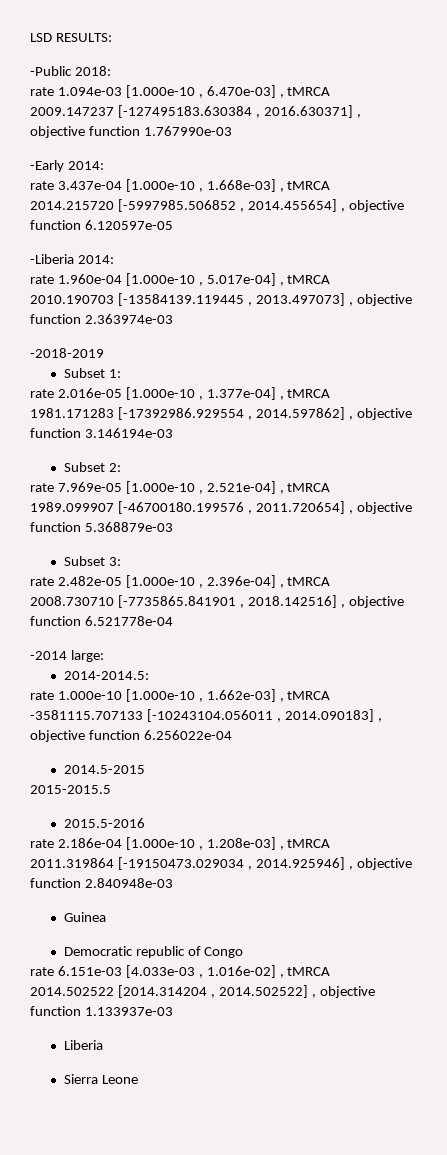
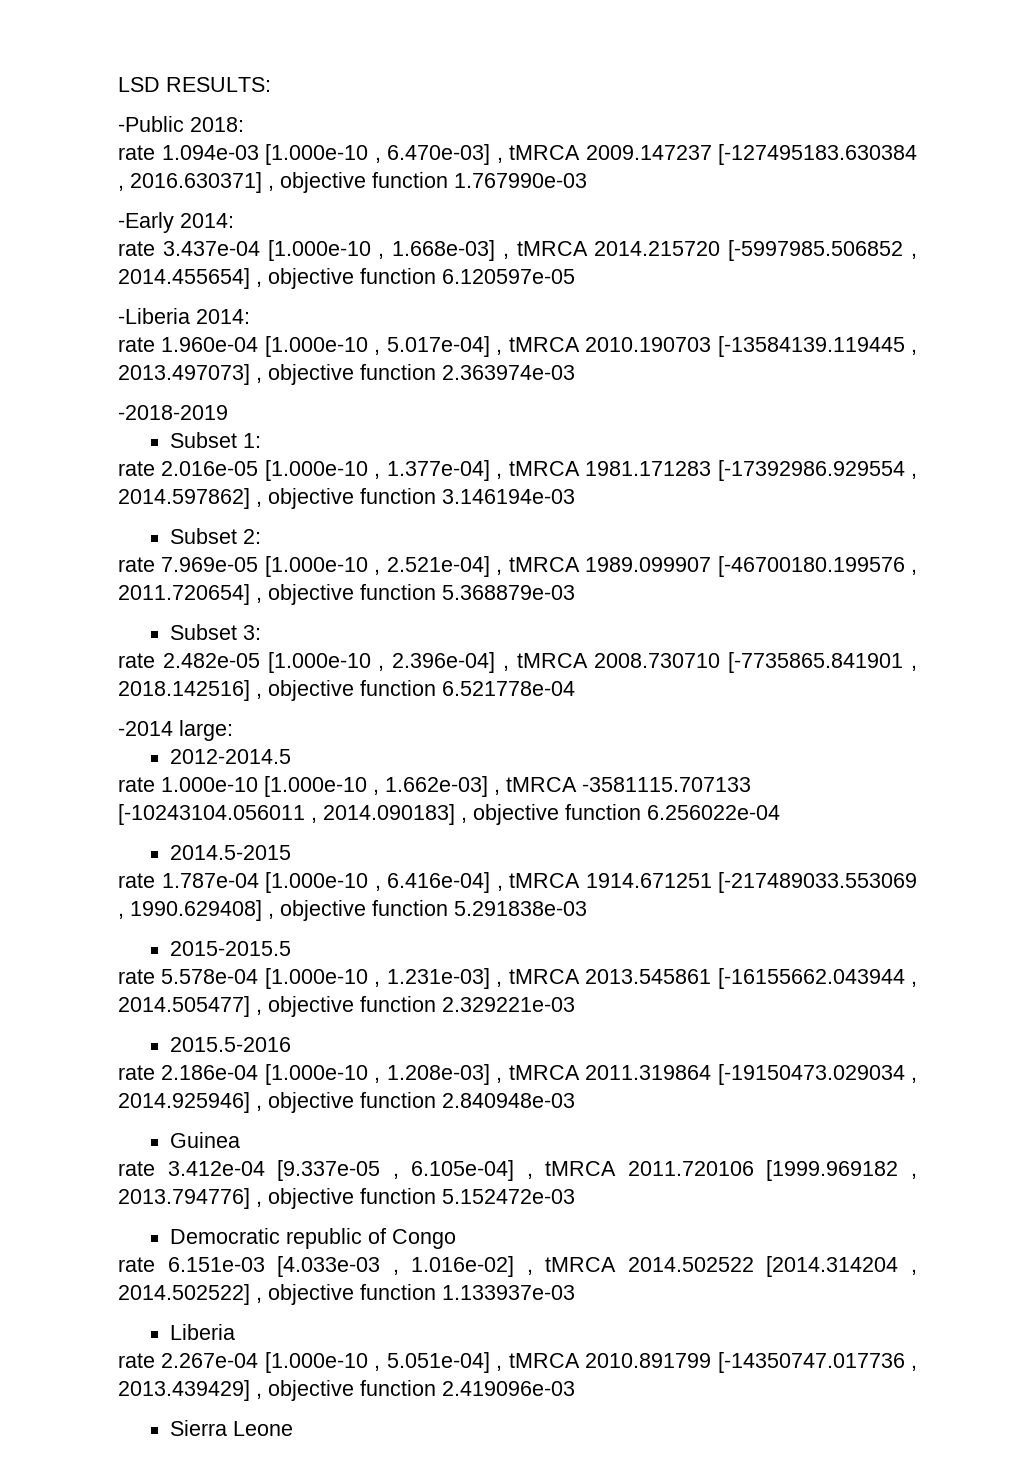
- 2014-2014.5:
+ 2012-2014.5
+ rate 1.787e-04 [1.000e-10 , 6.416e-04] , tMRCA 1914.671251 [-217489033.553069 , 1990.629408] , objective function 5.291838e-03
  2015-2015.5
+ rate 5.578e-04 [1.000e-10 , 1.231e-03] , tMRCA 2013.545861 [-16155662.043944 , 2014.505477] , objective function 2.329221e-03
+ rate 3.412e-04 [9.337e-05 , 6.105e-04] , tMRCA 2011.720106 [1999.969182 , 2013.794776] , objective function 5.152472e-03
+ rate 2.267e-04 [1.000e-10 , 5.051e-04] , tMRCA 2010.891799 [-14350747.017736 , 2013.439429] , objective function 2.419096e-03

